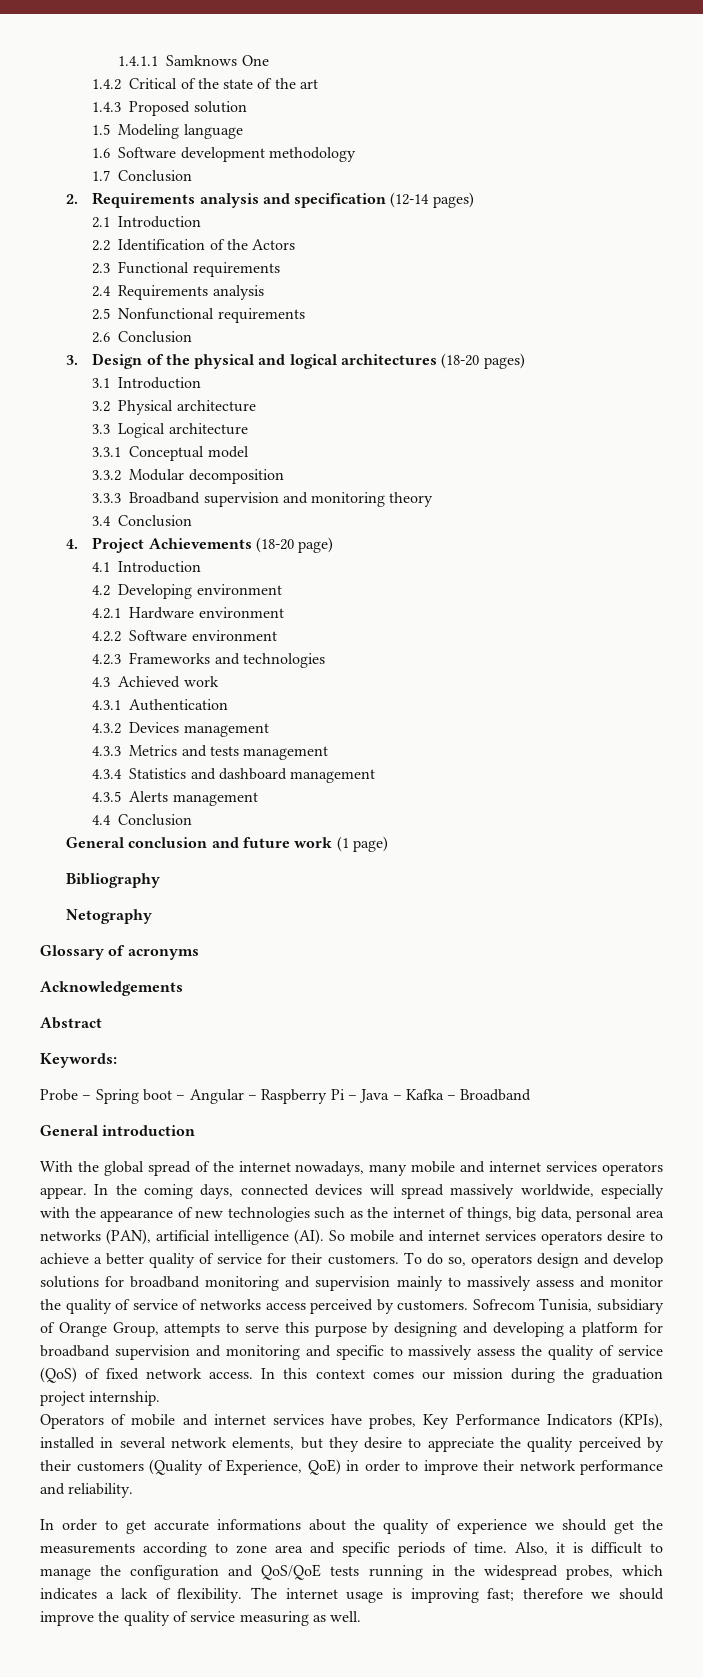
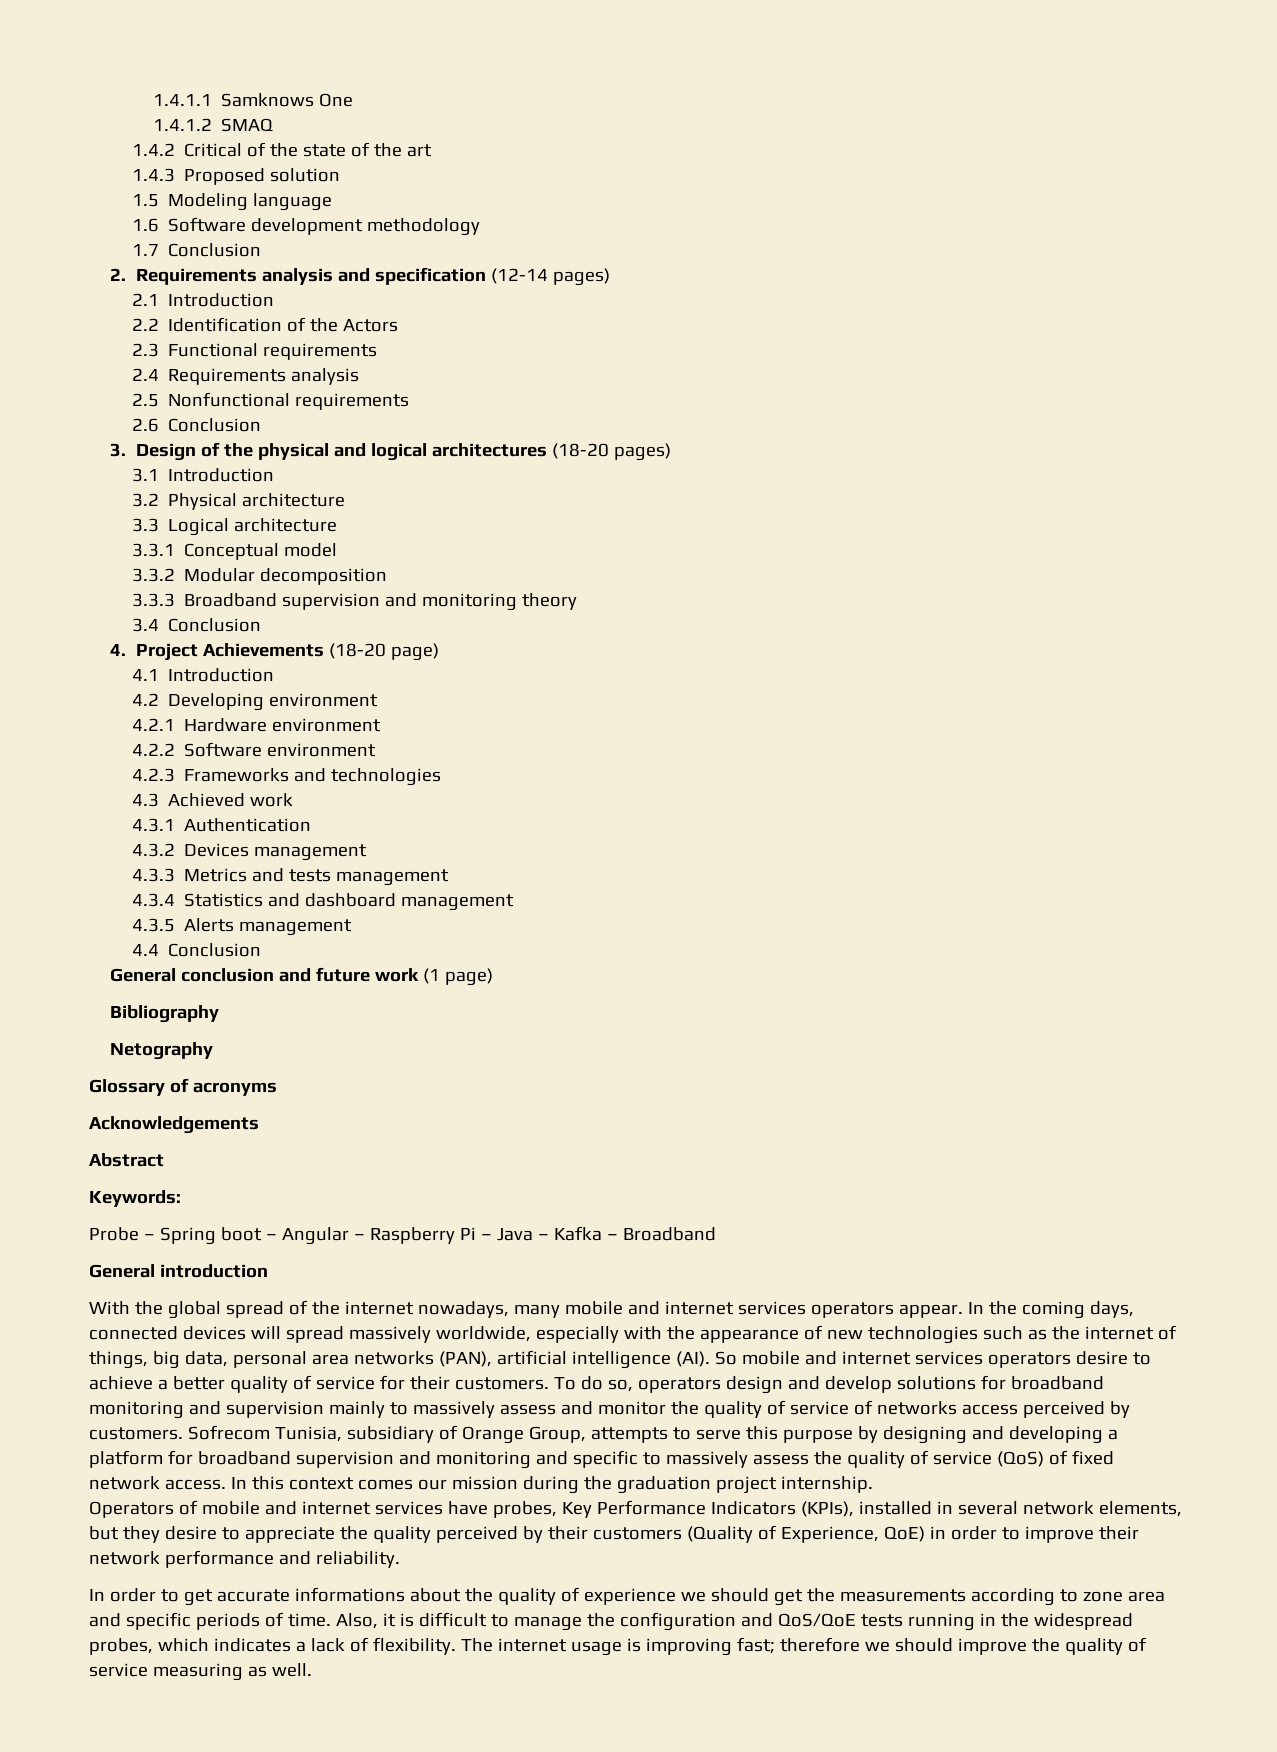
+ 1.4.1.2 SMAQ

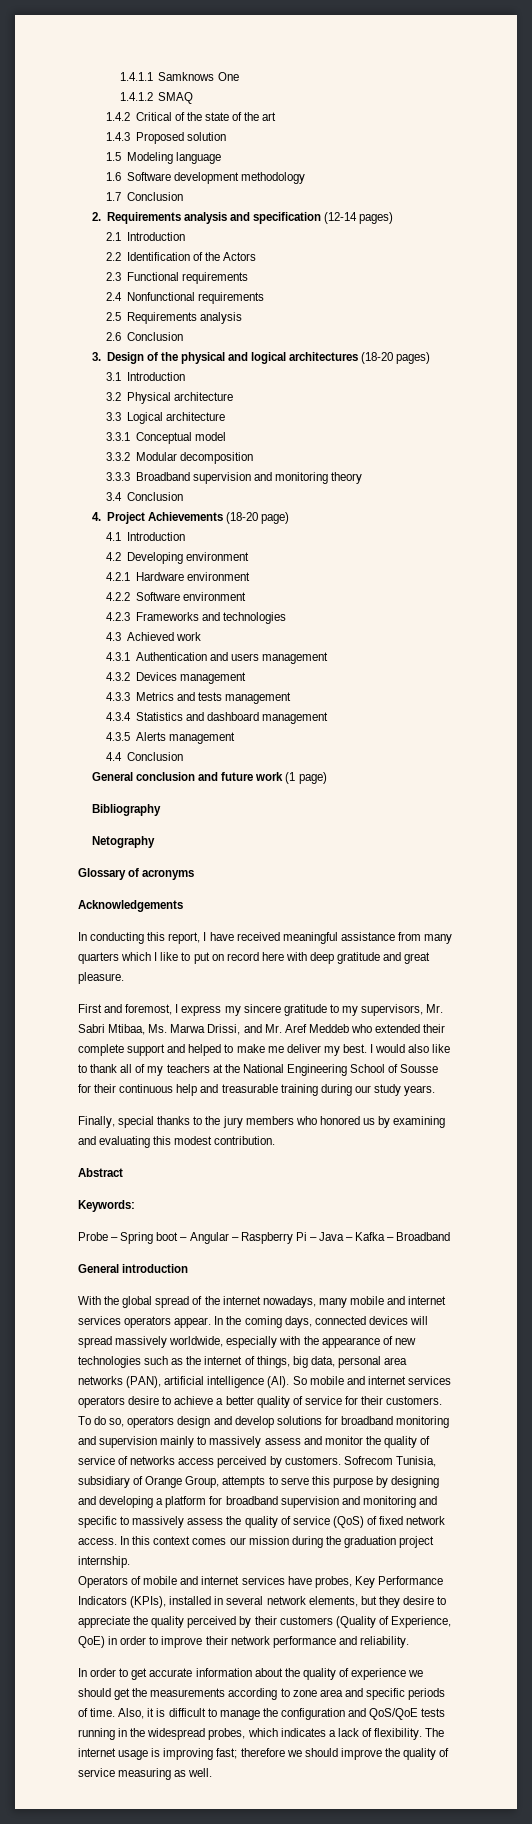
- 2.4 Requirements analysis
- 2.5 Nonfunctional requirements
+ 2.4 Nonfunctional requirements
+ 2.5 Requirements analysis
- 4.3.1 Authentication
+ 4.3.1 Authentication and users management
+ In conducting this report, I have received meaningful assistance from many quarters which I like to put on record here with deep gratitude and great pleasure.
+ First and foremost, I express my sincere gratitude to my supervisors, Mr. Sabri Mtibaa, Ms. Marwa Drissi, and Mr. Aref Meddeb who extended their complete support and helped to make me deliver my best. I would also like to thank all of my teachers at the National Engineering School of Sousse for their continuous help and treasurable training during our study years.
+ Finally, special thanks to the jury members who honored us by examining and evaluating this modest contribution.
- In order to get accurate informations about the quality of experience we should get the measurements according to zone area and specific periods of time.
+ In order to get accurate information about the quality of experience we should get the measurements according to zone area and specific periods of time.

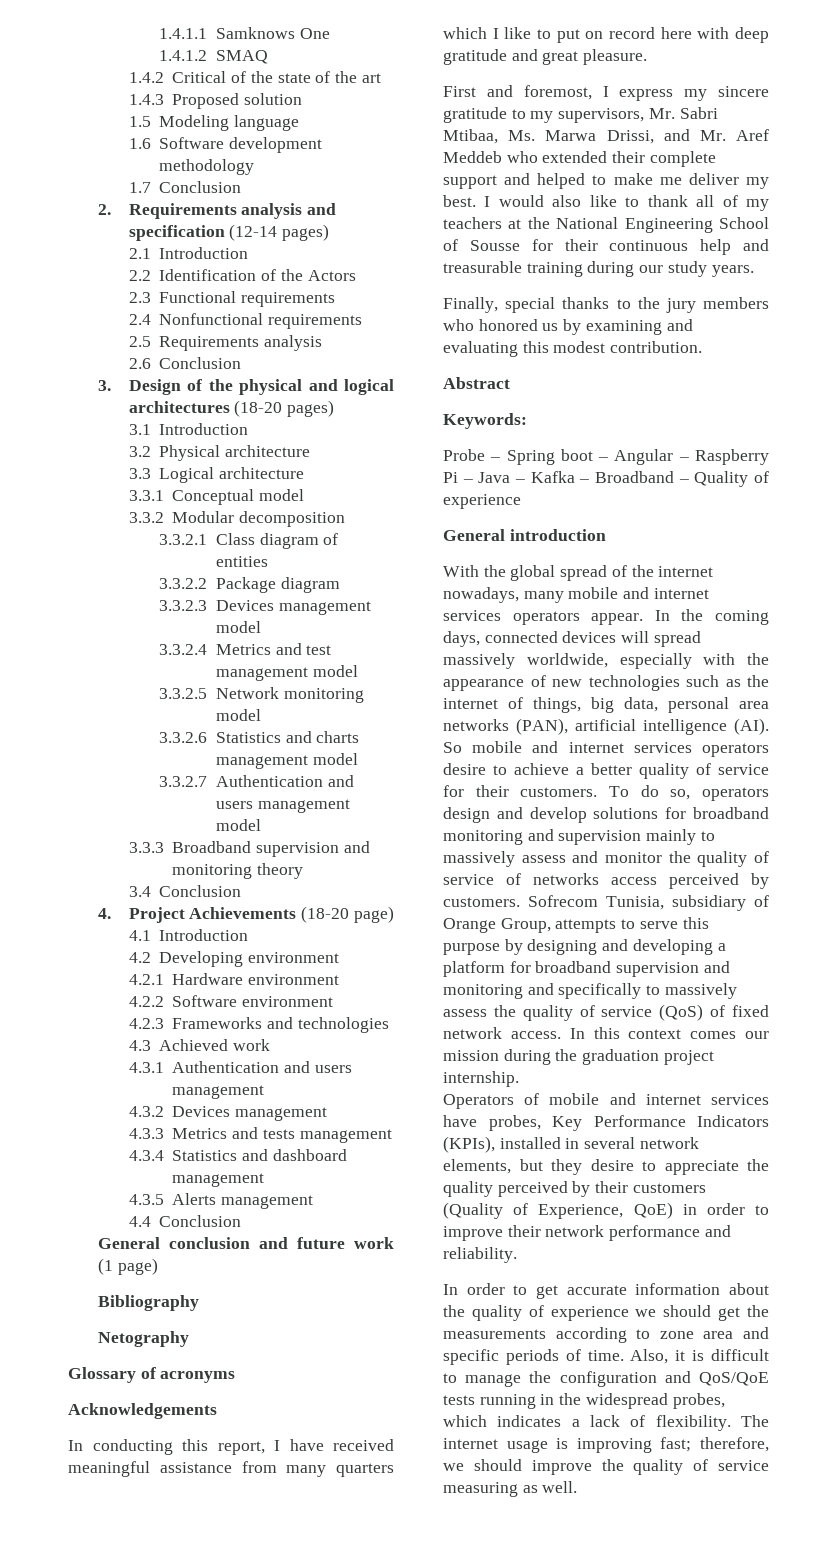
+ 3.3.2.1 Class diagram of entities
+ 3.3.2.2 Package diagram
+ 3.3.2.3 Devices management model
+ 3.3.2.4 Metrics and test management model
+ 3.3.2.5 Network monitoring model
+ 3.3.2.6 Statistics and charts management model
+ 3.3.2.7 Authentication and users management model
- Probe – Spring boot – Angular – Raspberry Pi – Java – Kafka – Broadband
+ Probe – Spring boot – Angular – Raspberry Pi – Java – Kafka – Broadband – Quality of experience
- Sofrecom Tunisia, subsidiary of Orange Group, attempts to serve this purpose by designing and developing a platform for broadband supervision and monitoring and specific to massively assess the quality of service (QoS) of fixed network access.
+ Sofrecom Tunisia, subsidiary of Orange Group, attempts to serve this purpose by designing and developing a platform for broadband supervision and monitoring and specifically to massively assess the quality of service (QoS) of fixed network access.
- The internet usage is improving fast; therefore we should improve the quality of service measuring as well.
+ The internet usage is improving fast; therefore, we should improve the quality of service measuring as well.

